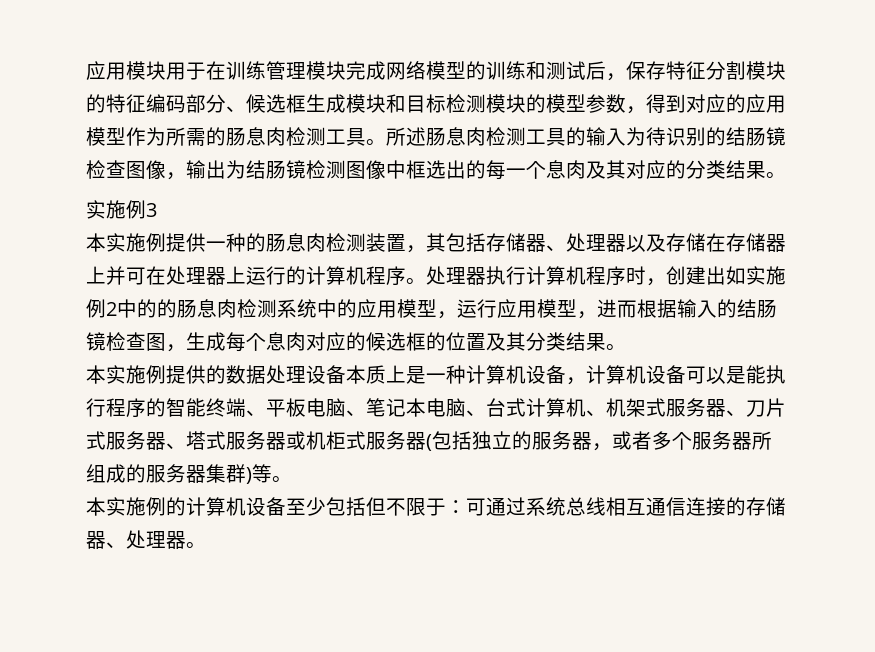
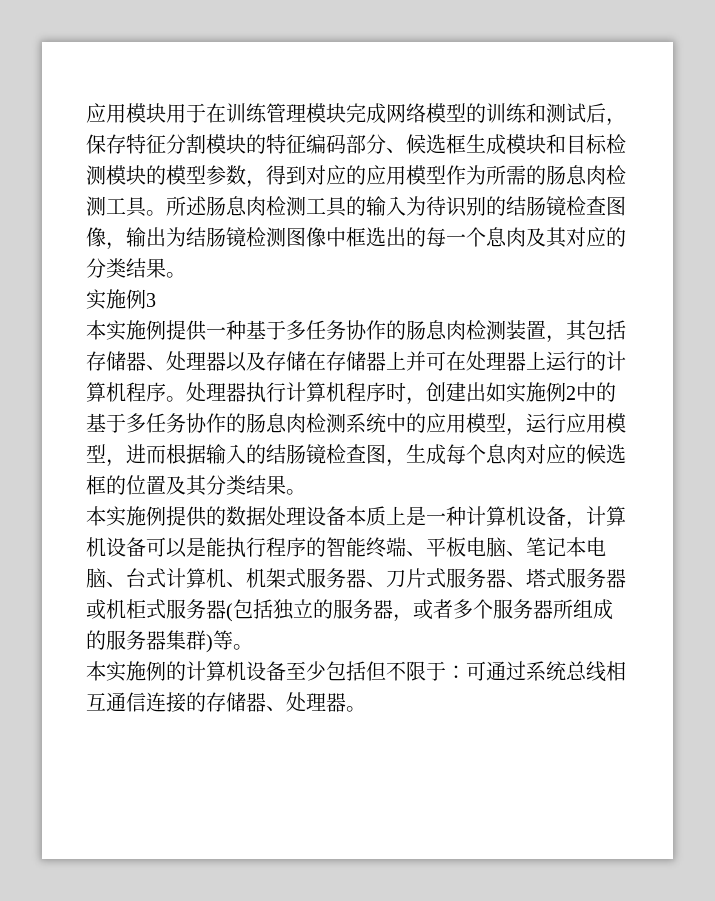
- 本实施例提供一种的肠息肉检测装置，其包括存储器、处理器以及存储在存储器上并可在处理器上运行的计算机程序。
+ 本实施例提供一种基于多任务协作的肠息肉检测装置，其包括存储器、处理器以及存储在存储器上并可在处理器上运行的计算机程序。
- 处理器执行计算机程序时，创建出如实施例2中的的肠息肉检测系统中的应用模型，运行应用模型，进而根据输入的结肠镜检查图，生成每个息肉对应的候选框的位置及其分类结果。
+ 处理器执行计算机程序时，创建出如实施例2中的基于多任务协作的肠息肉检测系统中的应用模型，运行应用模型，进而根据输入的结肠镜检查图，生成每个息肉对应的候选框的位置及其分类结果。

